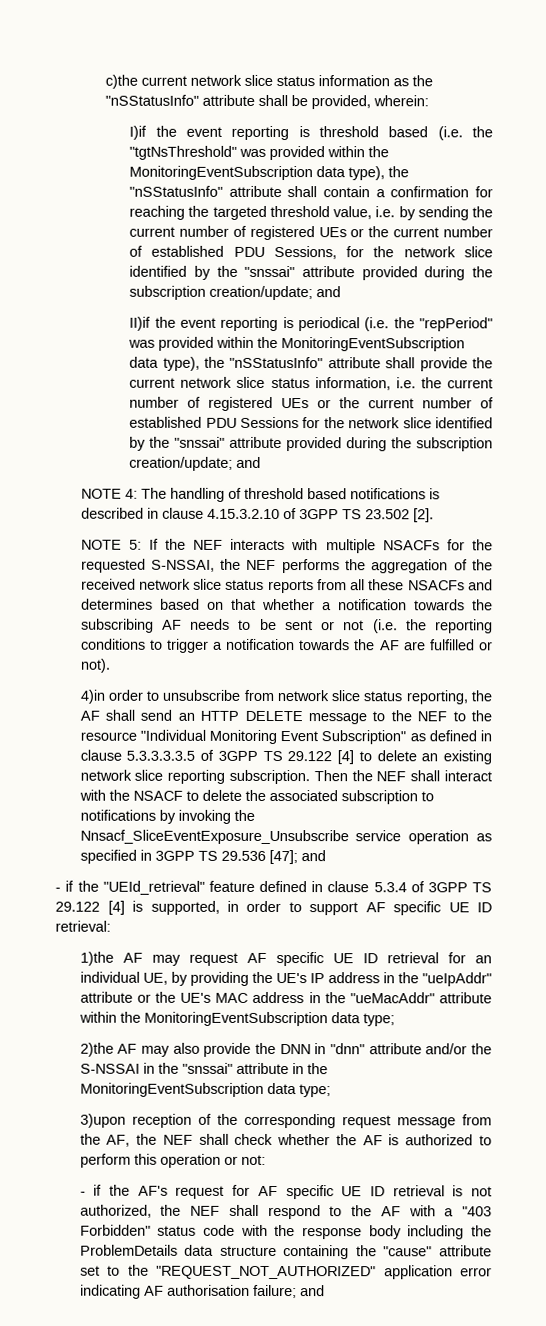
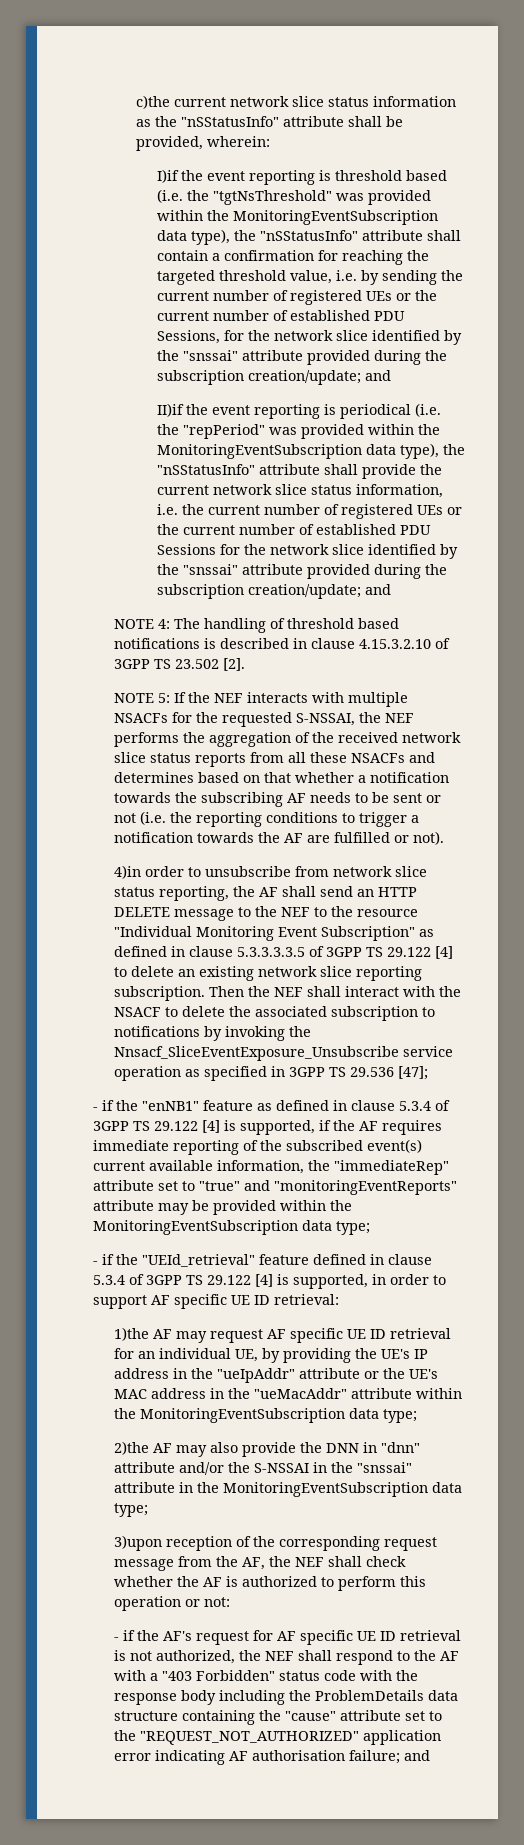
- Then the NEF shall interact with the NSACF to delete the associated subscription to notifications by invoking the Nnsacf_SliceEventExposure_Unsubscribe service operation as specified in 3GPP TS 29.536 [47]; and
+ Then the NEF shall interact with the NSACF to delete the associated subscription to notifications by invoking the Nnsacf_SliceEventExposure_Unsubscribe service operation as specified in 3GPP TS 29.536 [47];
+ - if the "enNB1" feature as defined in clause 5.3.4 of 3GPP TS 29.122 [4] is supported, if the AF requires immediate reporting of the subscribed event(s) current available information, the "immediateRep" attribute set to "true" and "monitoringEventReports" attribute may be provided within the MonitoringEventSubscription data type;

